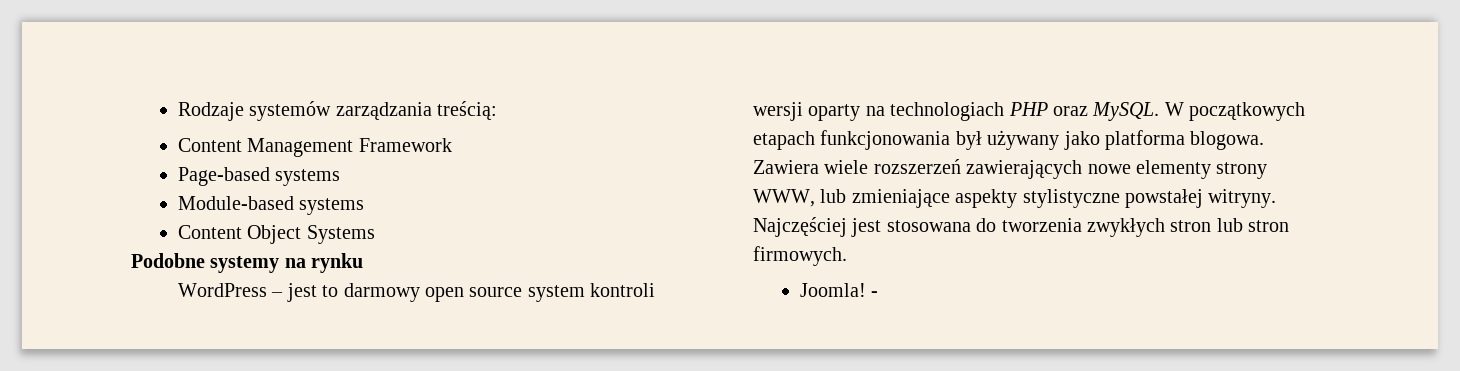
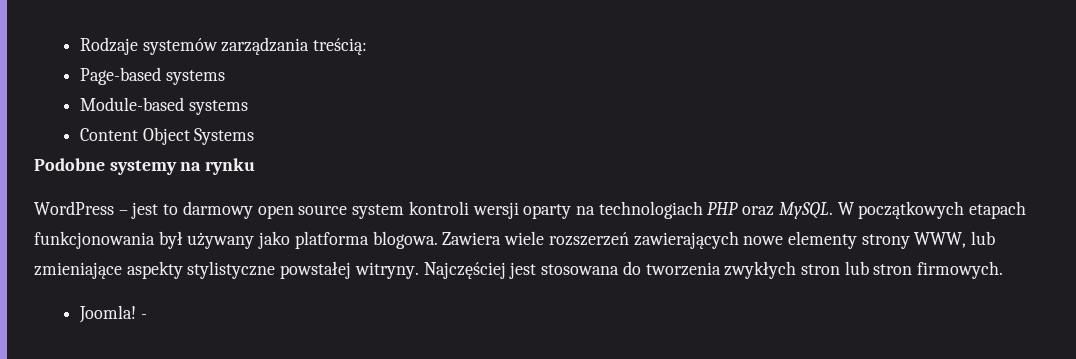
- Content Management Framework

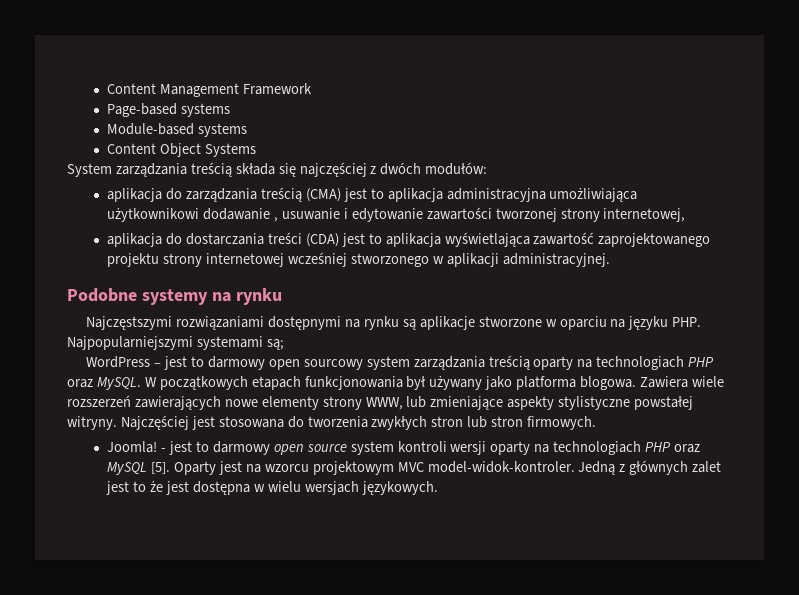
- Rodzaje systemów zarządzania treścią:
+ Content Management Framework
+ System zarządzania treścią składa się najczęściej z dwóch modułów:
+ aplikacja do zarządzania treścią (CMA) jest to aplikacja administracyjna umożliwiająca użytkownikowi dodawanie , usuwanie i edytowanie zawartości tworzonej strony internetowej,
+ aplikacja do dostarczania treści (CDA) jest to aplikacja wyświetlająca zawartość zaprojektowanego projektu strony internetowej wcześniej stworzonego w aplikacji administracyjnej.
  Podobne systemy na rynku
+ Najczęstszymi rozwiązaniami dostępnymi na rynku są aplikacje stworzone w oparciu na języku PHP. Najpopularniejszymi systemami są;
- WordPress – jest to darmowy open source system kontroli wersji oparty na technologiach PHP oraz MySQL.
+ WordPress – jest to darmowy open sourcowy system zarządzania treścią oparty na technologiach PHP oraz MySQL.
- Joomla! -
+ Joomla! - jest to darmowy open source system kontroli wersji oparty na technologiach PHP oraz MySQL [5]. Oparty jest na wzorcu projektowym MVC model-widok-kontroler. Jedną z głównych zalet jest to że jest dostępna w wielu wersjach językowych.

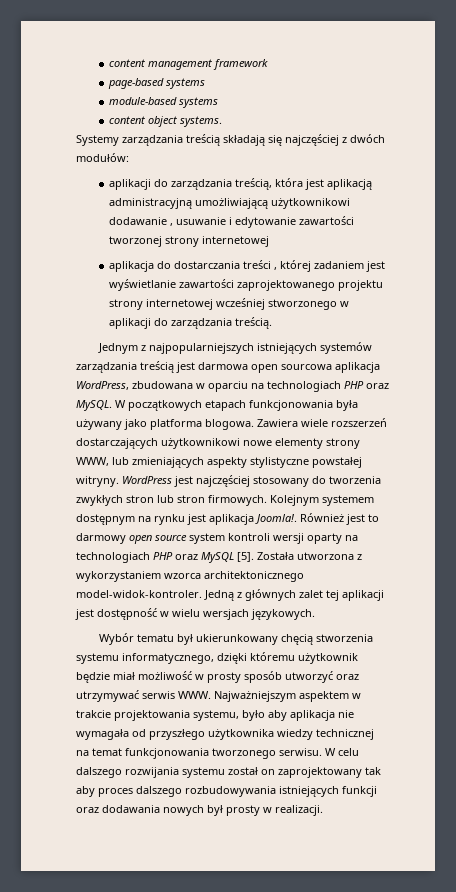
- Content Management Framework
- Page-based systems
- Module-based systems
- Content Object Systems
- System zarządzania treścią składa się najczęściej z dwóch modułów:
+ content management framework
+ page-based systems
+ module-based systems
+ content object systems.
+ Systemy zarządzania treścią składają się najczęściej z dwóch modułów:
- aplikacja do zarządzania treścią (CMA) jest to aplikacja administracyjna umożliwiająca użytkownikowi dodawanie , usuwanie i edytowanie zawartości tworzonej strony internetowej,
+ aplikacji do zarządzania treścią, która jest aplikacją administracyjną umożliwiającą użytkownikowi dodawanie , usuwanie i edytowanie zawartości tworzonej strony internetowej
- aplikacja do dostarczania treści (CDA) jest to aplikacja wyświetlająca zawartość zaprojektowanego projektu strony internetowej wcześniej stworzonego w aplikacji administracyjnej.
- Podobne systemy na rynku
- Najczęstszymi rozwiązaniami dostępnymi na rynku są aplikacje stworzone w oparciu na języku PHP. Najpopularniejszymi systemami są;
- WordPress – jest to darmowy open sourcowy system zarządzania treścią oparty na technologiach PHP oraz MySQL.
+ aplikacja do dostarczania treści , której zadaniem jest wyświetlanie zawartości zaprojektowanego projektu strony internetowej wcześniej stworzonego w aplikacji do zarządzania treścią.
+ Jednym z najpopularniejszych istniejących systemów zarządzania treścią jest darmowa open sourcowa aplikacja WordPress, zbudowana w oparciu na technologiach PHP oraz MySQL.
- W początkowych etapach funkcjonowania był używany jako platforma blogowa.
+ W początkowych etapach funkcjonowania była używany jako platforma blogowa.
- Zawiera wiele rozszerzeń zawierających nowe elementy strony WWW, lub zmieniające aspekty stylistyczne powstałej witryny.
+ Zawiera wiele rozszerzeń dostarczających użytkownikowi nowe elementy strony WWW, lub zmieniających aspekty stylistyczne powstałej witryny.
- Najczęściej jest stosowana do tworzenia zwykłych stron lub stron firmowych.
- Joomla! - jest to darmowy open source system kontroli wersji oparty na technologiach PHP oraz MySQL [5].
+ WordPress jest najczęściej stosowany do tworzenia zwykłych stron lub stron firmowych. Kolejnym systemem dostępnym na rynku jest aplikacja Joomla!. Również jest to darmowy open source system kontroli wersji oparty na technologiach PHP oraz MySQL [5].
- Oparty jest na wzorcu projektowym MVC model-widok-kontroler.
+ Została utworzona z wykorzystaniem wzorca architektonicznego model-widok-kontroler.
- Jedną z głównych zalet jest to że jest dostępna w wielu wersjach językowych.
+ Jedną z głównych zalet tej aplikacji jest dostępność w wielu wersjach językowych.
+ Wybór tematu był ukierunkowany chęcią stworzenia systemu informatycznego, dzięki któremu użytkownik będzie miał możliwość w prosty sposób utworzyć oraz utrzymywać serwis WWW. Najważniejszym aspektem w trakcie projektowania systemu, było aby aplikacja nie wymagała od przyszłego użytkownika wiedzy technicznej na temat funkcjonowania tworzonego serwisu. W celu dalszego rozwijania systemu został on zaprojektowany tak aby proces dalszego rozbudowywania istniejących funkcji oraz dodawania nowych był prosty w realizacji.

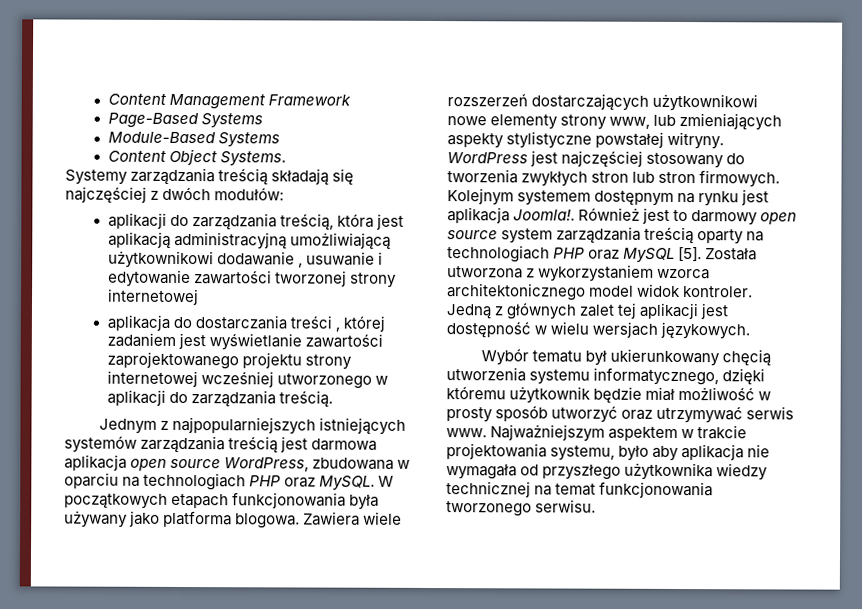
- content management framework
- page-based systems
- module-based systems
- content object systems.
+ Content Management Framework
+ Page-Based Systems
+ Module-Based Systems
+ Content Object Systems.
- aplikacja do dostarczania treści , której zadaniem jest wyświetlanie zawartości zaprojektowanego projektu strony internetowej wcześniej stworzonego w aplikacji do zarządzania treścią.
+ aplikacja do dostarczania treści , której zadaniem jest wyświetlanie zawartości zaprojektowanego projektu strony internetowej wcześniej utworzonego w aplikacji do zarządzania treścią.
- Jednym z najpopularniejszych istniejących systemów zarządzania treścią jest darmowa open sourcowa aplikacja WordPress, zbudowana w oparciu na technologiach PHP oraz MySQL.
+ Jednym z najpopularniejszych istniejących systemów zarządzania treścią jest darmowa aplikacja open source WordPress, zbudowana w oparciu na technologiach PHP oraz MySQL.
- Zawiera wiele rozszerzeń dostarczających użytkownikowi nowe elementy strony WWW, lub zmieniających aspekty stylistyczne powstałej witryny.
+ Zawiera wiele rozszerzeń dostarczających użytkownikowi nowe elementy strony www, lub zmieniających aspekty stylistyczne powstałej witryny.
- Również jest to darmowy open source system kontroli wersji oparty na technologiach PHP oraz MySQL [5].
+ Również jest to darmowy open source system zarządzania treścią oparty na technologiach PHP oraz MySQL [5].
- Została utworzona z wykorzystaniem wzorca architektonicznego model-widok-kontroler.
+ Została utworzona z wykorzystaniem wzorca architektonicznego model widok kontroler.
- Wybór tematu był ukierunkowany chęcią stworzenia systemu informatycznego, dzięki któremu użytkownik będzie miał możliwość w prosty sposób utworzyć oraz utrzymywać serwis WWW. Najważniejszym aspektem w trakcie projektowania systemu, było aby aplikacja nie wymagała od przyszłego użytkownika wiedzy technicznej na temat funkcjonowania tworzonego serwisu. W celu dalszego rozwijania systemu został on zaprojektowany tak aby proces dalszego rozbudowywania istniejących funkcji oraz dodawania nowych był prosty w realizacji.
+ Wybór tematu był ukierunkowany chęcią utworzenia systemu informatycznego, dzięki któremu użytkownik będzie miał możliwość w prosty sposób utworzyć oraz utrzymywać serwis www. Najważniejszym aspektem w trakcie projektowania systemu, było aby aplikacja nie wymagała od przyszłego użytkownika wiedzy technicznej na temat funkcjonowania tworzonego serwisu.

